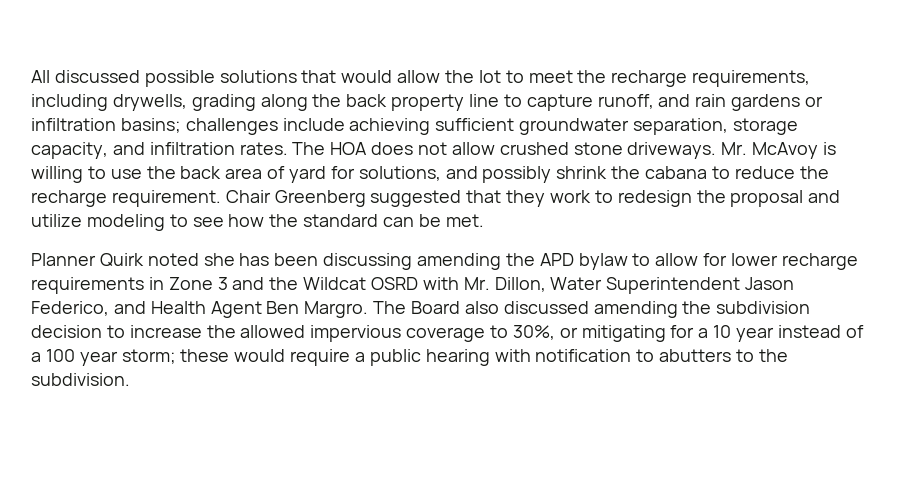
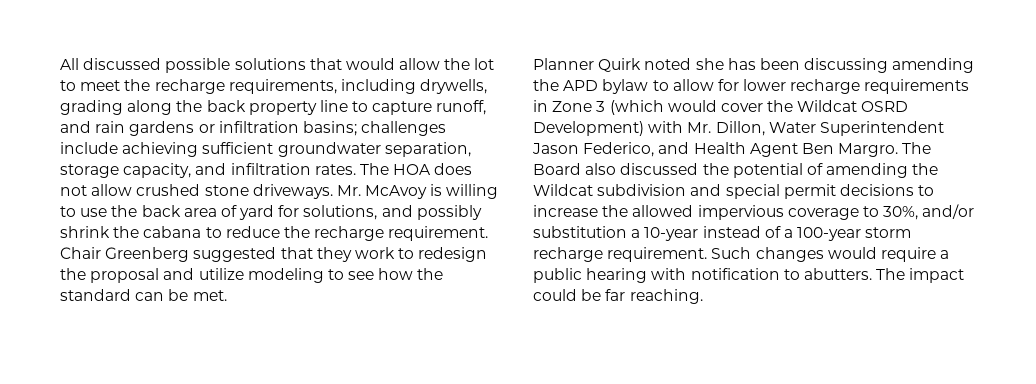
- Planner Quirk noted she has been discussing amending the APD bylaw to allow for lower recharge requirements in Zone 3 and the Wildcat OSRD with Mr. Dillon, Water Superintendent Jason Federico, and Health Agent Ben Margro.
+ Planner Quirk noted she has been discussing amending the APD bylaw to allow for lower recharge requirements in Zone 3 (which would cover the Wildcat OSRD Development) with Mr. Dillon, Water Superintendent Jason Federico, and Health Agent Ben Margro.
- The Board also discussed amending the subdivision decision to increase the allowed impervious coverage to 30%, or mitigating for a 10 year instead of a 100 year storm; these would require a public hearing with notification to abutters to the subdivision.
+ The Board also discussed the potential of amending the Wildcat subdivision and special permit decisions to increase the allowed impervious coverage to 30%, and/or substitution a 10-year instead of a 100-year storm recharge requirement. Such changes would require a public hearing with notification to abutters. The impact could be far reaching.

